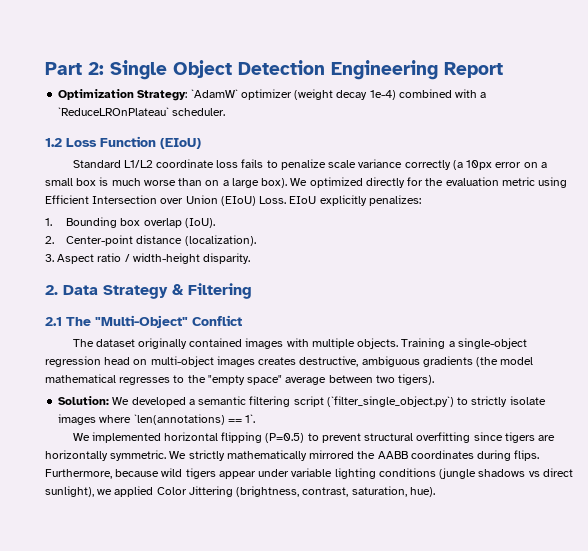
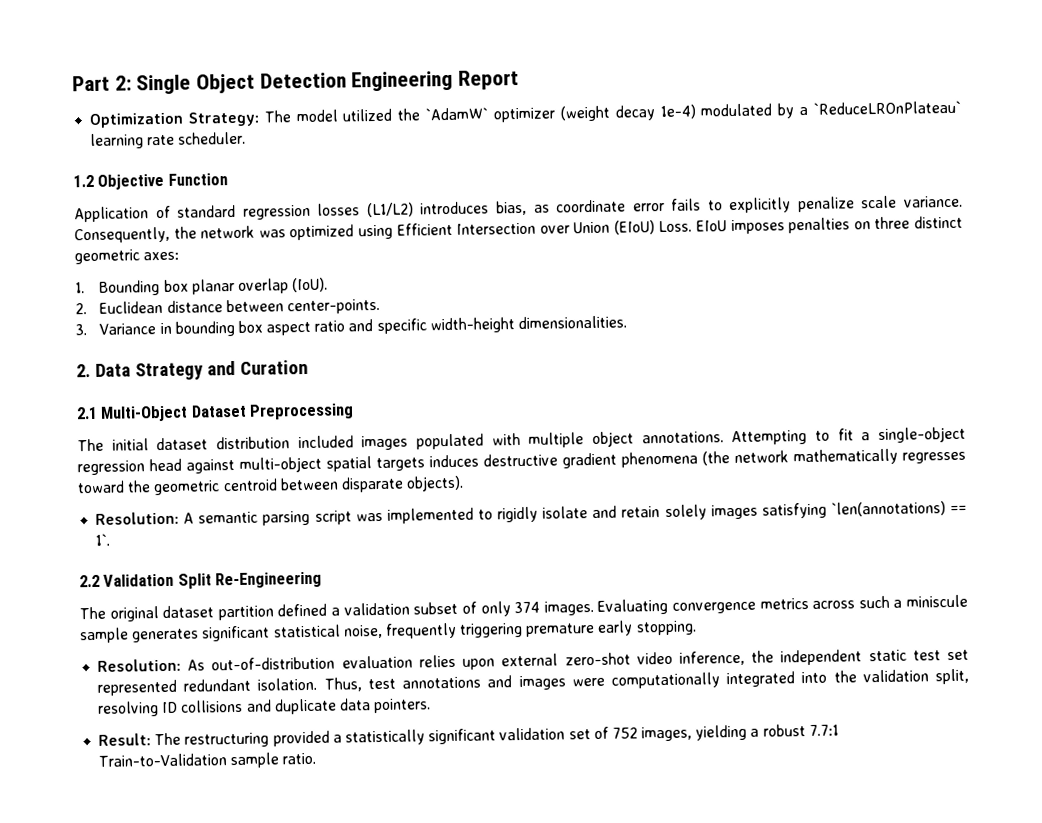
- Optimization Strategy: `AdamW` optimizer (weight decay 1e-4) combined with a `ReduceLROnPlateau` scheduler.
+ Optimization Strategy: The model utilized the `AdamW` optimizer (weight decay 1e-4) modulated by a `ReduceLROnPlateau` learning rate scheduler.
- 1.2 Loss Function (EIoU)
- Standard L1/L2 coordinate loss fails to penalize scale variance correctly (a 10px error on a small box is much worse than on a large box). We optimized directly for the evaluation metric using Efficient Intersection over Union (EIoU) Loss.
+ 1.2 Objective Function
+ Application of standard regression losses (L1/L2) introduces bias, as coordinate error fails to explicitly penalize scale variance. Consequently, the network was optimized using Efficient Intersection over Union (EIoU) Loss.
- EIoU explicitly penalizes:
+ EIoU imposes penalties on three distinct geometric axes:
- 1. Bounding box overlap (IoU).
+ 1. Bounding box planar overlap (IoU).
- 2. Center-point distance (localization).
- 3. Aspect ratio / width-height disparity.
+ 2. Euclidean distance between center-points.
+ 3. Variance in bounding box aspect ratio and specific width-height dimensionalities.
- 2. Data Strategy & Filtering
+ 2. Data Strategy and Curation
- 2.1 The "Multi-Object" Conflict
- The dataset originally contained images with multiple objects. Training a single-object regression head on multi-object images creates destructive, ambiguous gradients (the model mathematical regresses to the "empty space" average between two tigers).
- Solution: We developed a semantic filtering script (`filter_single_object.py`) to strictly isolate images where `len(annotations) == 1`.
- We implemented horizontal flipping (P=0.5) to prevent structural overfitting since tigers are horizontally symmetric. We strictly mathematically mirrored the AABB coordinates during flips. Furthermore, because wild tigers appear under variable lighting conditions (jungle shadows vs direct sunlight), we applied Color Jittering (brightness, contrast, saturation, hue).
+ 2.1 Multi-Object Dataset Preprocessing
+ The initial dataset distribution included images populated with multiple object annotations. Attempting to fit a single-object regression head against multi-object spatial targets induces destructive gradient phenomena (the network mathematically regresses toward the geometric centroid between disparate objects).
+ Resolution: A semantic parsing script was implemented to rigidly isolate and retain solely images satisfying `len(annotations) == 1`.
+ 2.2 Validation Split Re-Engineering
+ The original dataset partition defined a validation subset of only 374 images. Evaluating convergence metrics across such a miniscule sample generates significant statistical noise, frequently triggering premature early stopping.
+ Resolution: As out-of-distribution evaluation relies upon external zero-shot video inference, the independent static test set represented redundant isolation. Thus, test annotations and images were computationally integrated into the validation split, resolving ID collisions and duplicate data pointers.
+ Result: The restructuring provided a statistically significant validation set of 752 images, yielding a robust 7.7:1 Train-to-Validation sample ratio.

